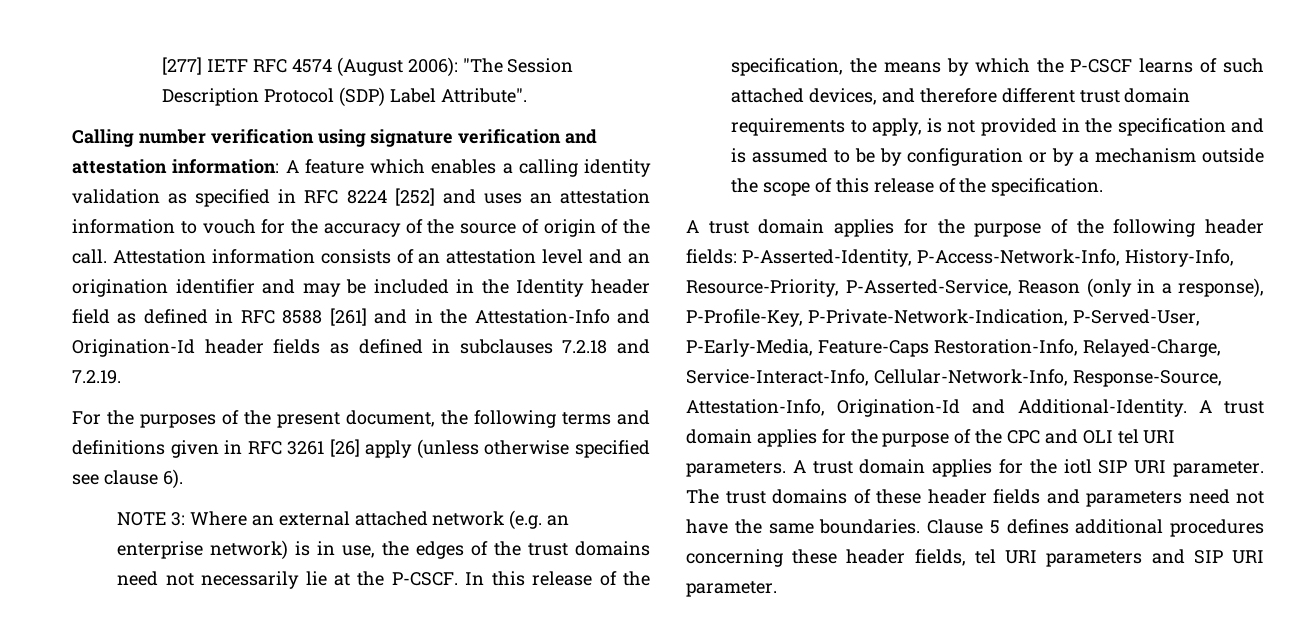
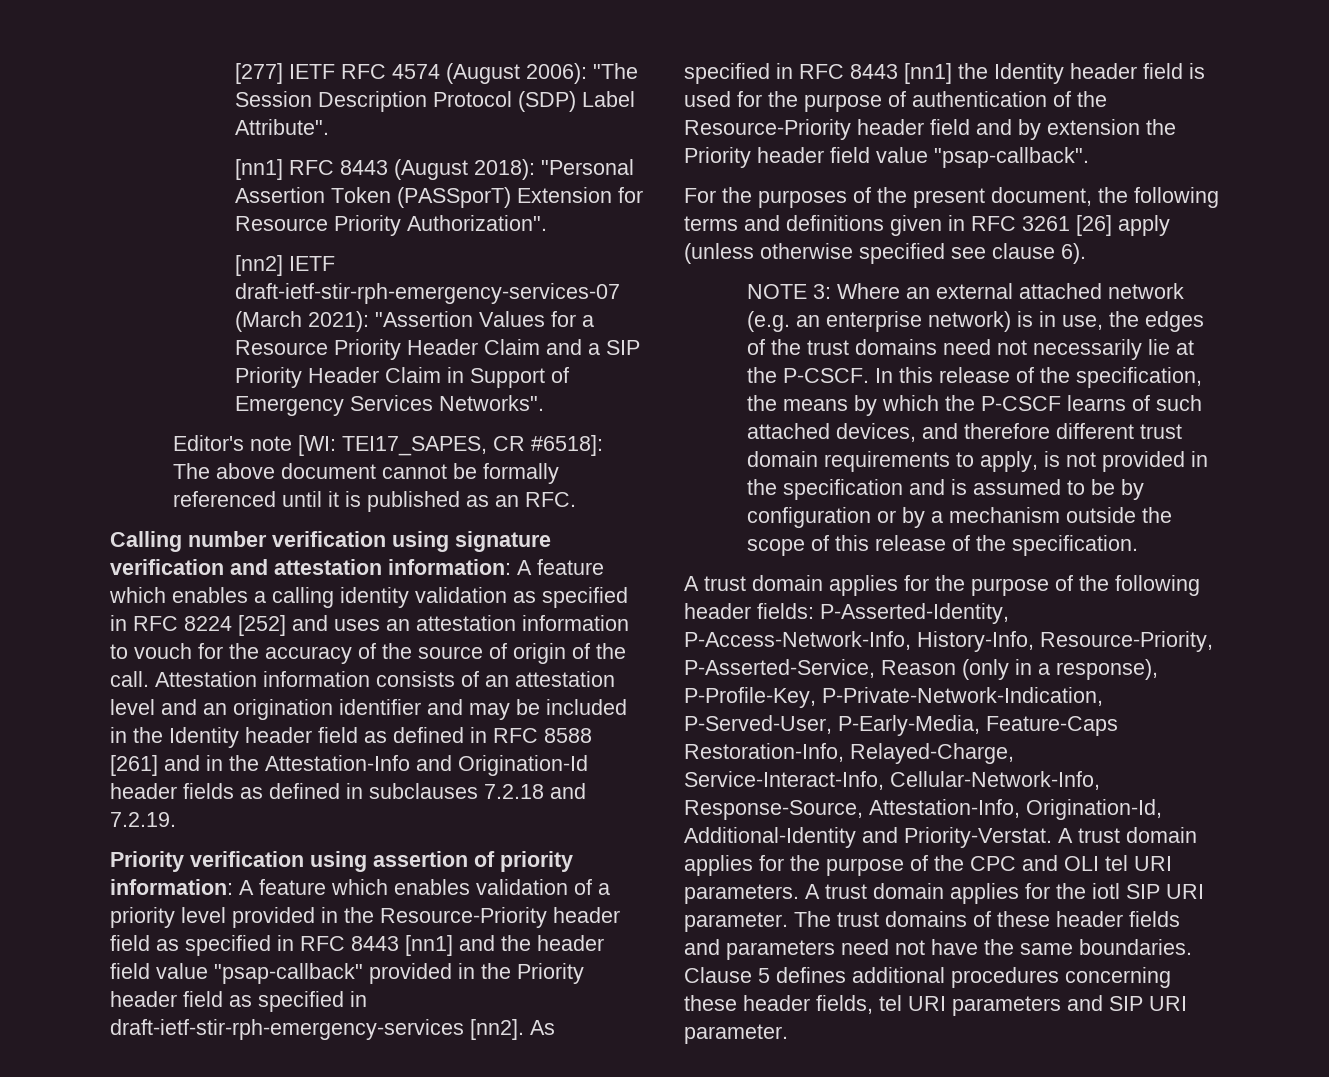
+ [nn1] RFC 8443 (August 2018): "Personal Assertion Token (PASSporT) Extension for Resource Priority Authorization".
+ [nn2] IETF draft-ietf-stir-rph-emergency-services-07 (March 2021): "Assertion Values for a Resource Priority Header Claim and a SIP Priority Header Claim in Support of Emergency Services Networks".
+ Editor's note [WI: TEI17_SAPES, CR #6518]: The above document cannot be formally referenced until it is published as an RFC.
+ Priority verification using assertion of priority information: A feature which enables validation of a priority level provided in the Resource-Priority header field as specified in RFC 8443 [nn1] and the header field value "psap-callback" provided in the Priority header field as specified in draft-ietf-stir-rph-emergency-services [nn2]. As specified in RFC 8443 [nn1] the Identity header field is used for the purpose of authentication of the Resource-Priority header field and by extension the Priority header field value "psap-callback".
- A trust domain applies for the purpose of the following header fields: P-Asserted-Identity, P-Access-Network-Info, History-Info, Resource-Priority, P-Asserted-Service, Reason (only in a response), P-Profile-Key, P-Private-Network-Indication, P-Served-User, P-Early-Media, Feature-Caps Restoration-Info, Relayed-Charge, Service-Interact-Info, Cellular-Network-Info, Response-Source, Attestation-Info, Origination-Id and Additional-Identity.
+ A trust domain applies for the purpose of the following header fields: P-Asserted-Identity, P-Access-Network-Info, History-Info, Resource-Priority, P-Asserted-Service, Reason (only in a response), P-Profile-Key, P-Private-Network-Indication, P-Served-User, P-Early-Media, Feature-Caps Restoration-Info, Relayed-Charge, Service-Interact-Info, Cellular-Network-Info, Response-Source, Attestation-Info, Origination-Id, Additional-Identity and Priority-Verstat.

